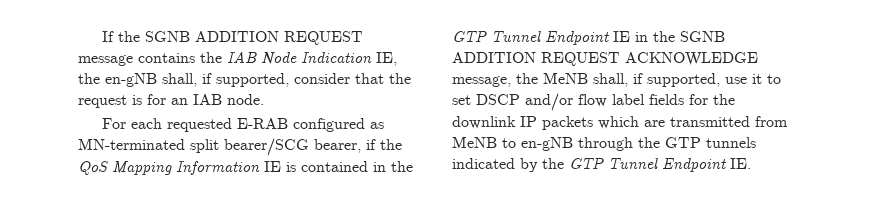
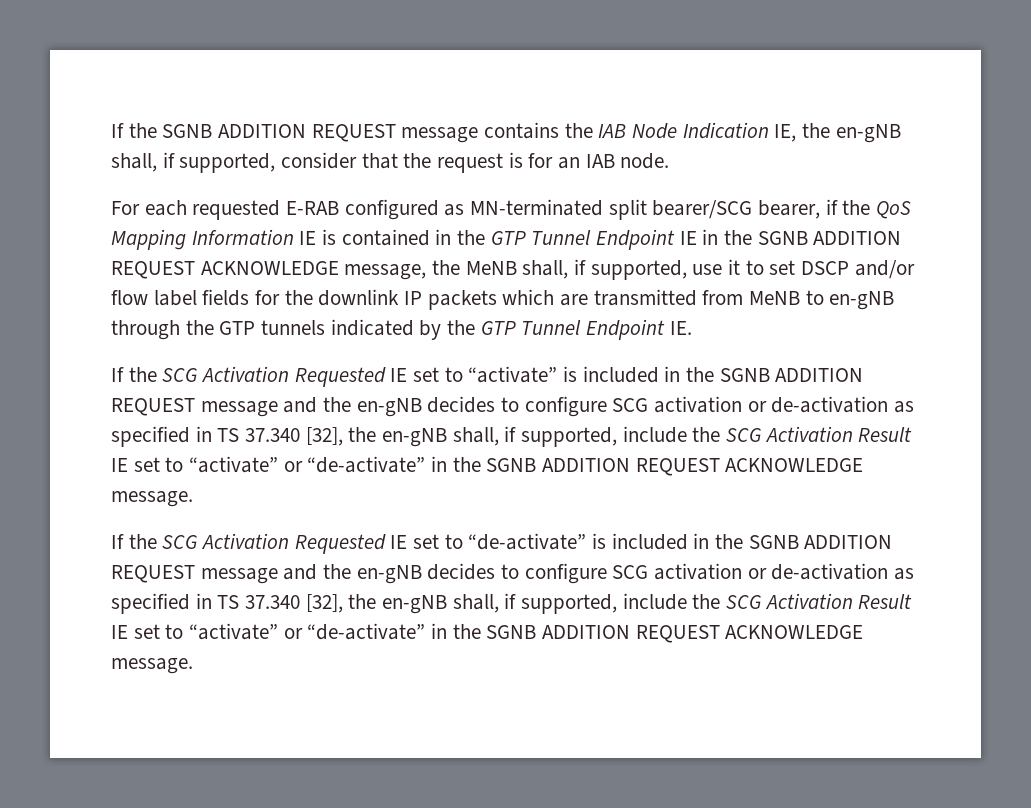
+ If the SCG Activation Requested IE set to “activate” is included in the SGNB ADDITION REQUEST message and the en-gNB decides to configure SCG activation or de-activation as specified in TS 37.340 [32], the en-gNB shall, if supported, include the SCG Activation Result IE set to “activate” or “de-activate” in the SGNB ADDITION REQUEST ACKNOWLEDGE message.
+ If the SCG Activation Requested IE set to “de-activate” is included in the SGNB ADDITION REQUEST message and the en-gNB decides to configure SCG activation or de-activation as specified in TS 37.340 [32], the en-gNB shall, if supported, include the SCG Activation Result IE set to “activate” or “de-activate” in the SGNB ADDITION REQUEST ACKNOWLEDGE message.

